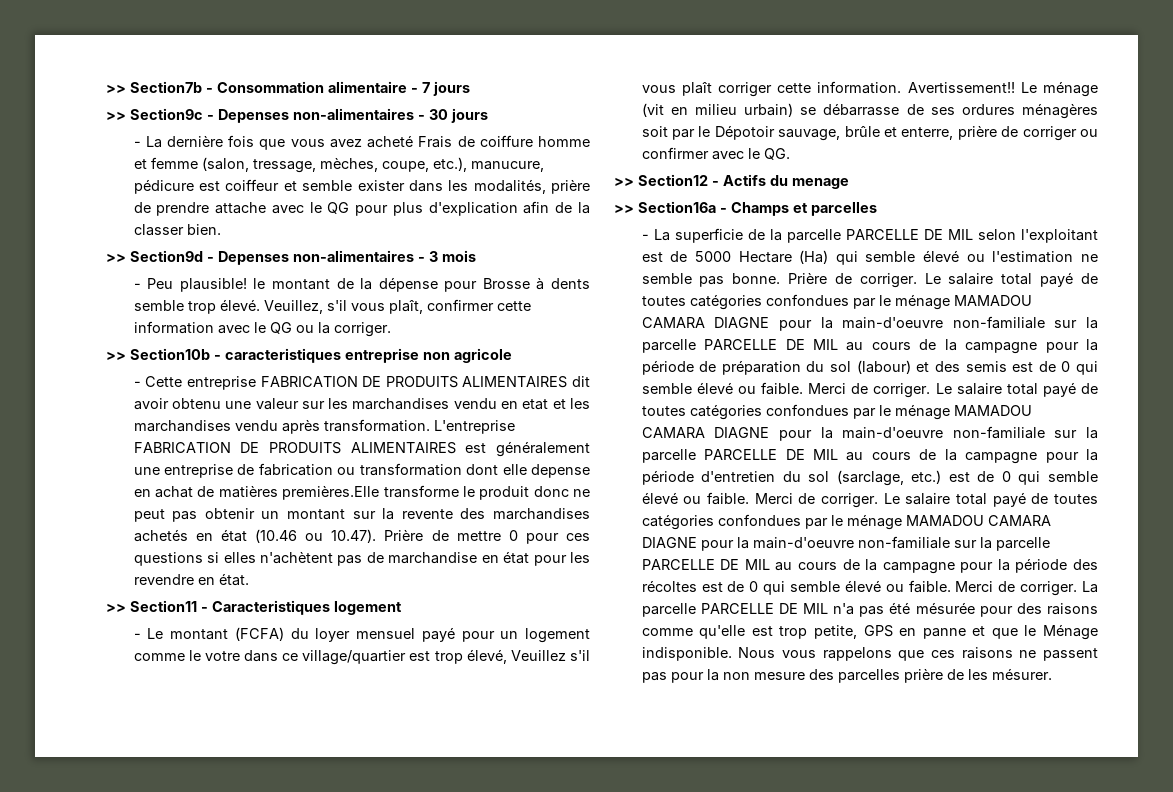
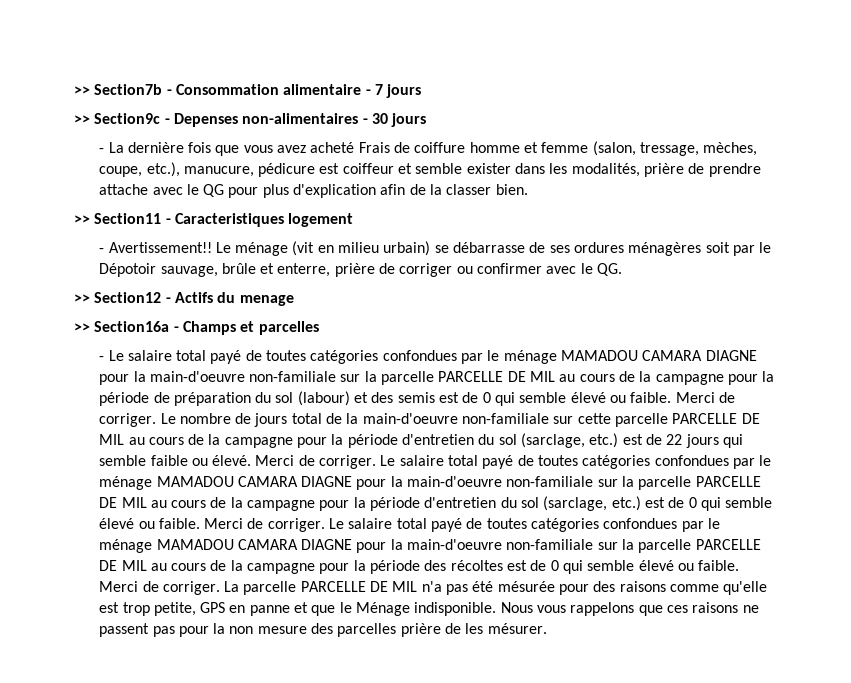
- >> Section9d - Depenses non-alimentaires - 3 mois
- - Peu plausible! le montant de la dépense pour Brosse à dents semble trop élevé. Veuillez, s'il vous plaît, confirmer cette information avec le QG ou la corriger.
- >> Section10b - caracteristiques entreprise non agricole
- - Cette entreprise FABRICATION DE PRODUITS ALIMENTAIRES dit avoir obtenu une valeur sur les marchandises vendu en etat et les marchandises vendu après transformation. L'entreprise FABRICATION DE PRODUITS ALIMENTAIRES est généralement une entreprise de fabrication ou transformation dont elle depense en achat de matières premières.Elle transforme le produit donc ne peut pas obtenir un montant sur la revente des marchandises achetés en état (10.46 ou 10.47). Prière de mettre 0 pour ces questions si elles n'achètent pas de marchandise en état pour les revendre en état.
- - Le montant (FCFA) du loyer mensuel payé pour un logement comme le votre dans ce village/quartier est trop élevé, Veuillez s'il vous plaît corriger cette information. Avertissement!!
+ - Avertissement!!
- - La superficie de la parcelle PARCELLE DE MIL selon l'exploitant est de 5000 Hectare (Ha) qui semble élevé ou l'estimation ne semble pas bonne. Prière de corriger. Le salaire total payé de toutes catégories confondues par le ménage MAMADOU CAMARA DIAGNE pour la main-d'oeuvre non-familiale sur la parcelle PARCELLE DE MIL au cours de la campagne pour la période de préparation du sol (labour) et des semis est de 0 qui semble élevé ou faible.
+ - Le salaire total payé de toutes catégories confondues par le ménage MAMADOU CAMARA DIAGNE pour la main-d'oeuvre non-familiale sur la parcelle PARCELLE DE MIL au cours de la campagne pour la période de préparation du sol (labour) et des semis est de 0 qui semble élevé ou faible.
- Le salaire total payé de toutes catégories confondues par le ménage MAMADOU CAMARA DIAGNE pour la main-d'oeuvre non-familiale sur la parcelle PARCELLE DE MIL au cours de la campagne pour la période d'entretien du sol (sarclage, etc.) est de 0 qui semble élevé ou faible.
+ Le nombre de jours total de la main-d'oeuvre non-familiale sur cette parcelle PARCELLE DE MIL au cours de la campagne pour la période d'entretien du sol (sarclage, etc.) est de 22 jours qui semble faible ou élevé. Merci de corriger. Le salaire total payé de toutes catégories confondues par le ménage MAMADOU CAMARA DIAGNE pour la main-d'oeuvre non-familiale sur la parcelle PARCELLE DE MIL au cours de la campagne pour la période d'entretien du sol (sarclage, etc.) est de 0 qui semble élevé ou faible.

